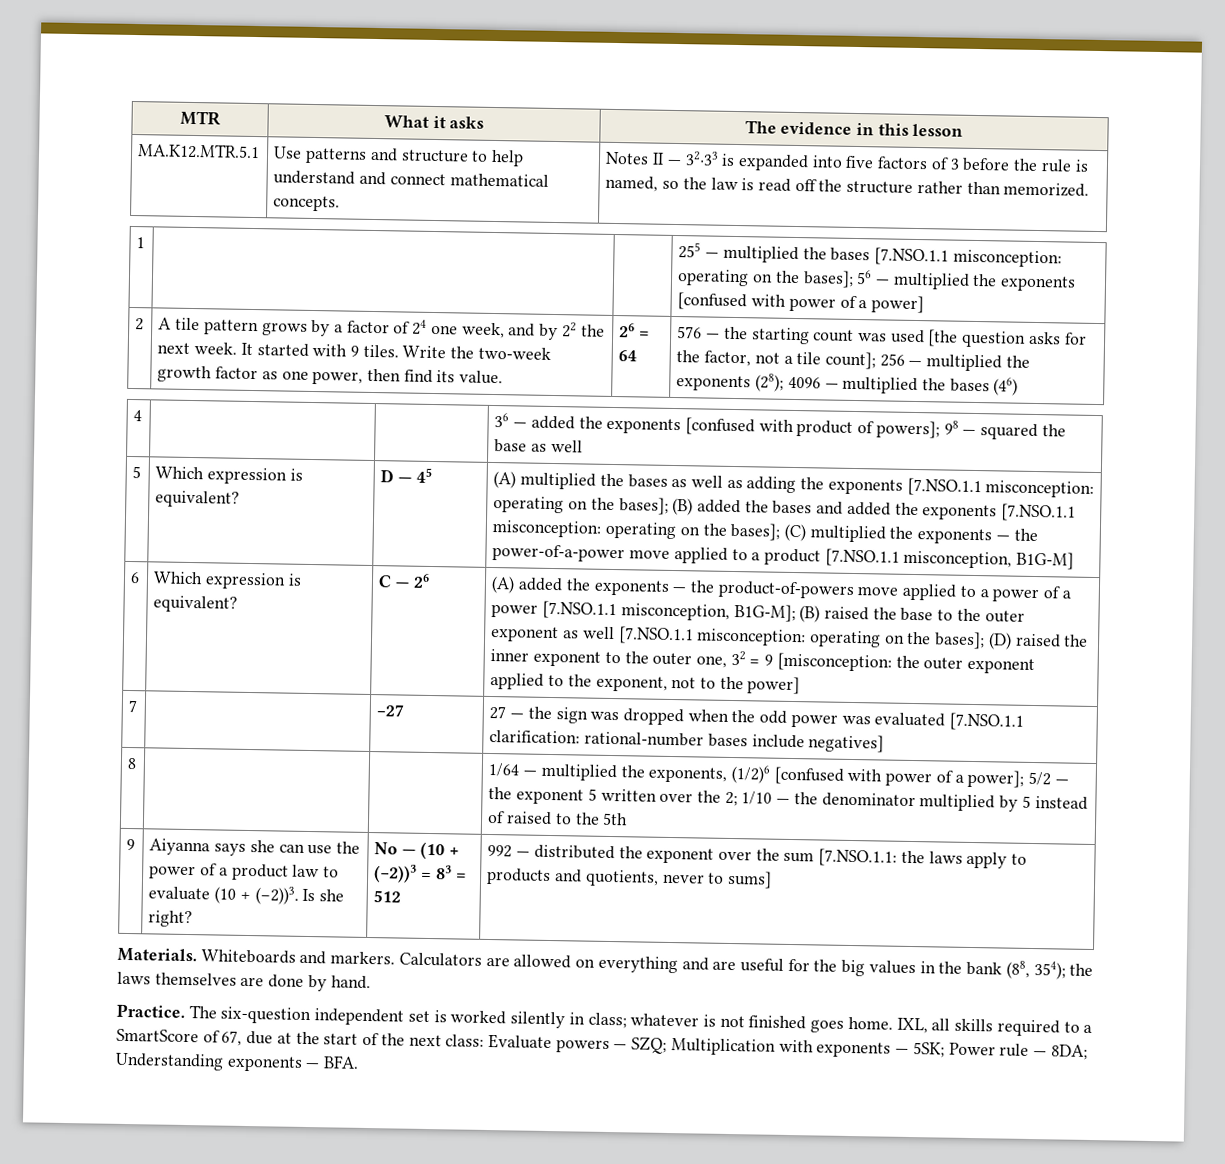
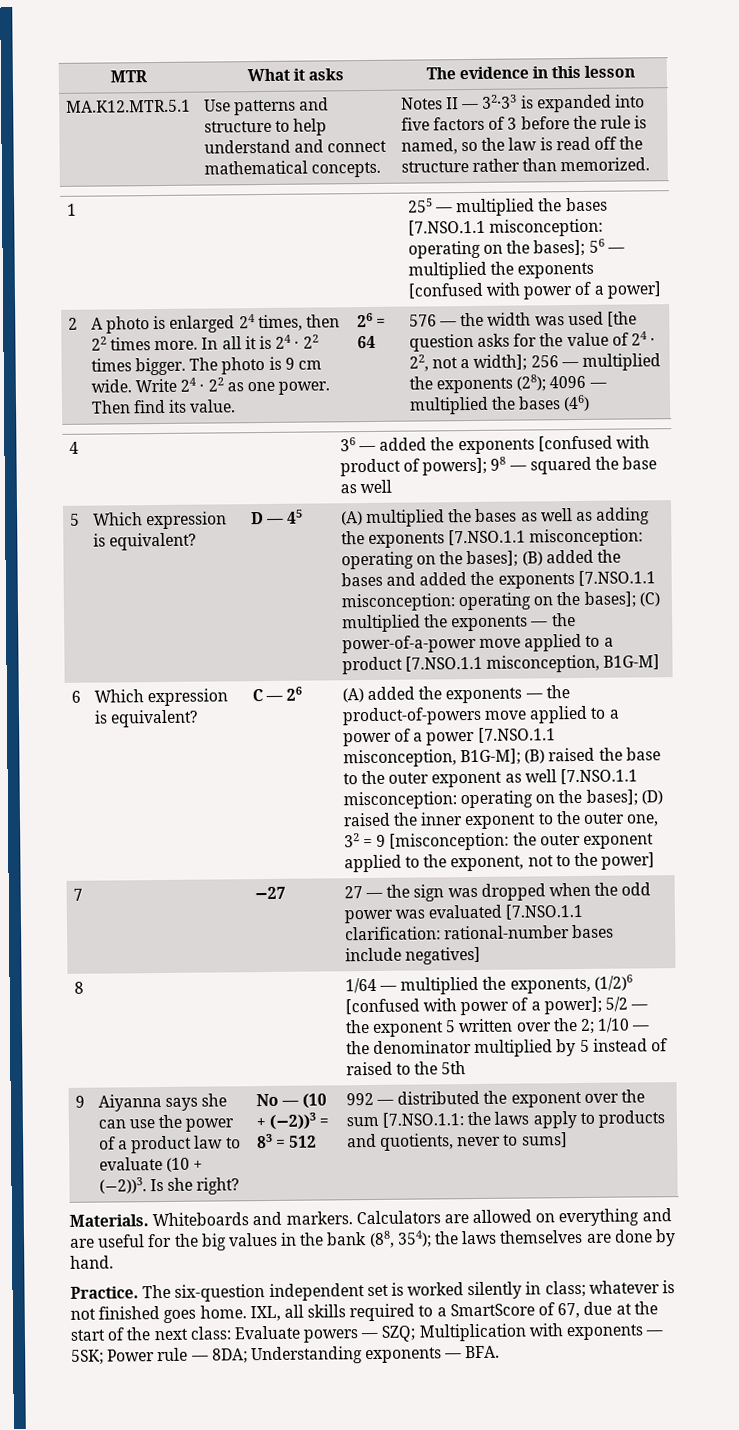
- A tile pattern grows by a factor of 24 one week, and by 22 the next week. It started with 9 tiles. Write the two-week growth factor as one power, then find its value.
+ A photo is enlarged 24 times, then 22 times more. In all it is 24 · 22 times bigger. The photo is 9 cm wide. Write 24 · 22 as one power. Then find its value.
- 576 — the starting count was used [the question asks for the factor, not a tile count]; 256 — multiplied the exponents (28); 4096 — multiplied the bases (46)
+ 576 — the width was used [the question asks for the value of 24 · 22, not a width]; 256 — multiplied the exponents (28); 4096 — multiplied the bases (46)

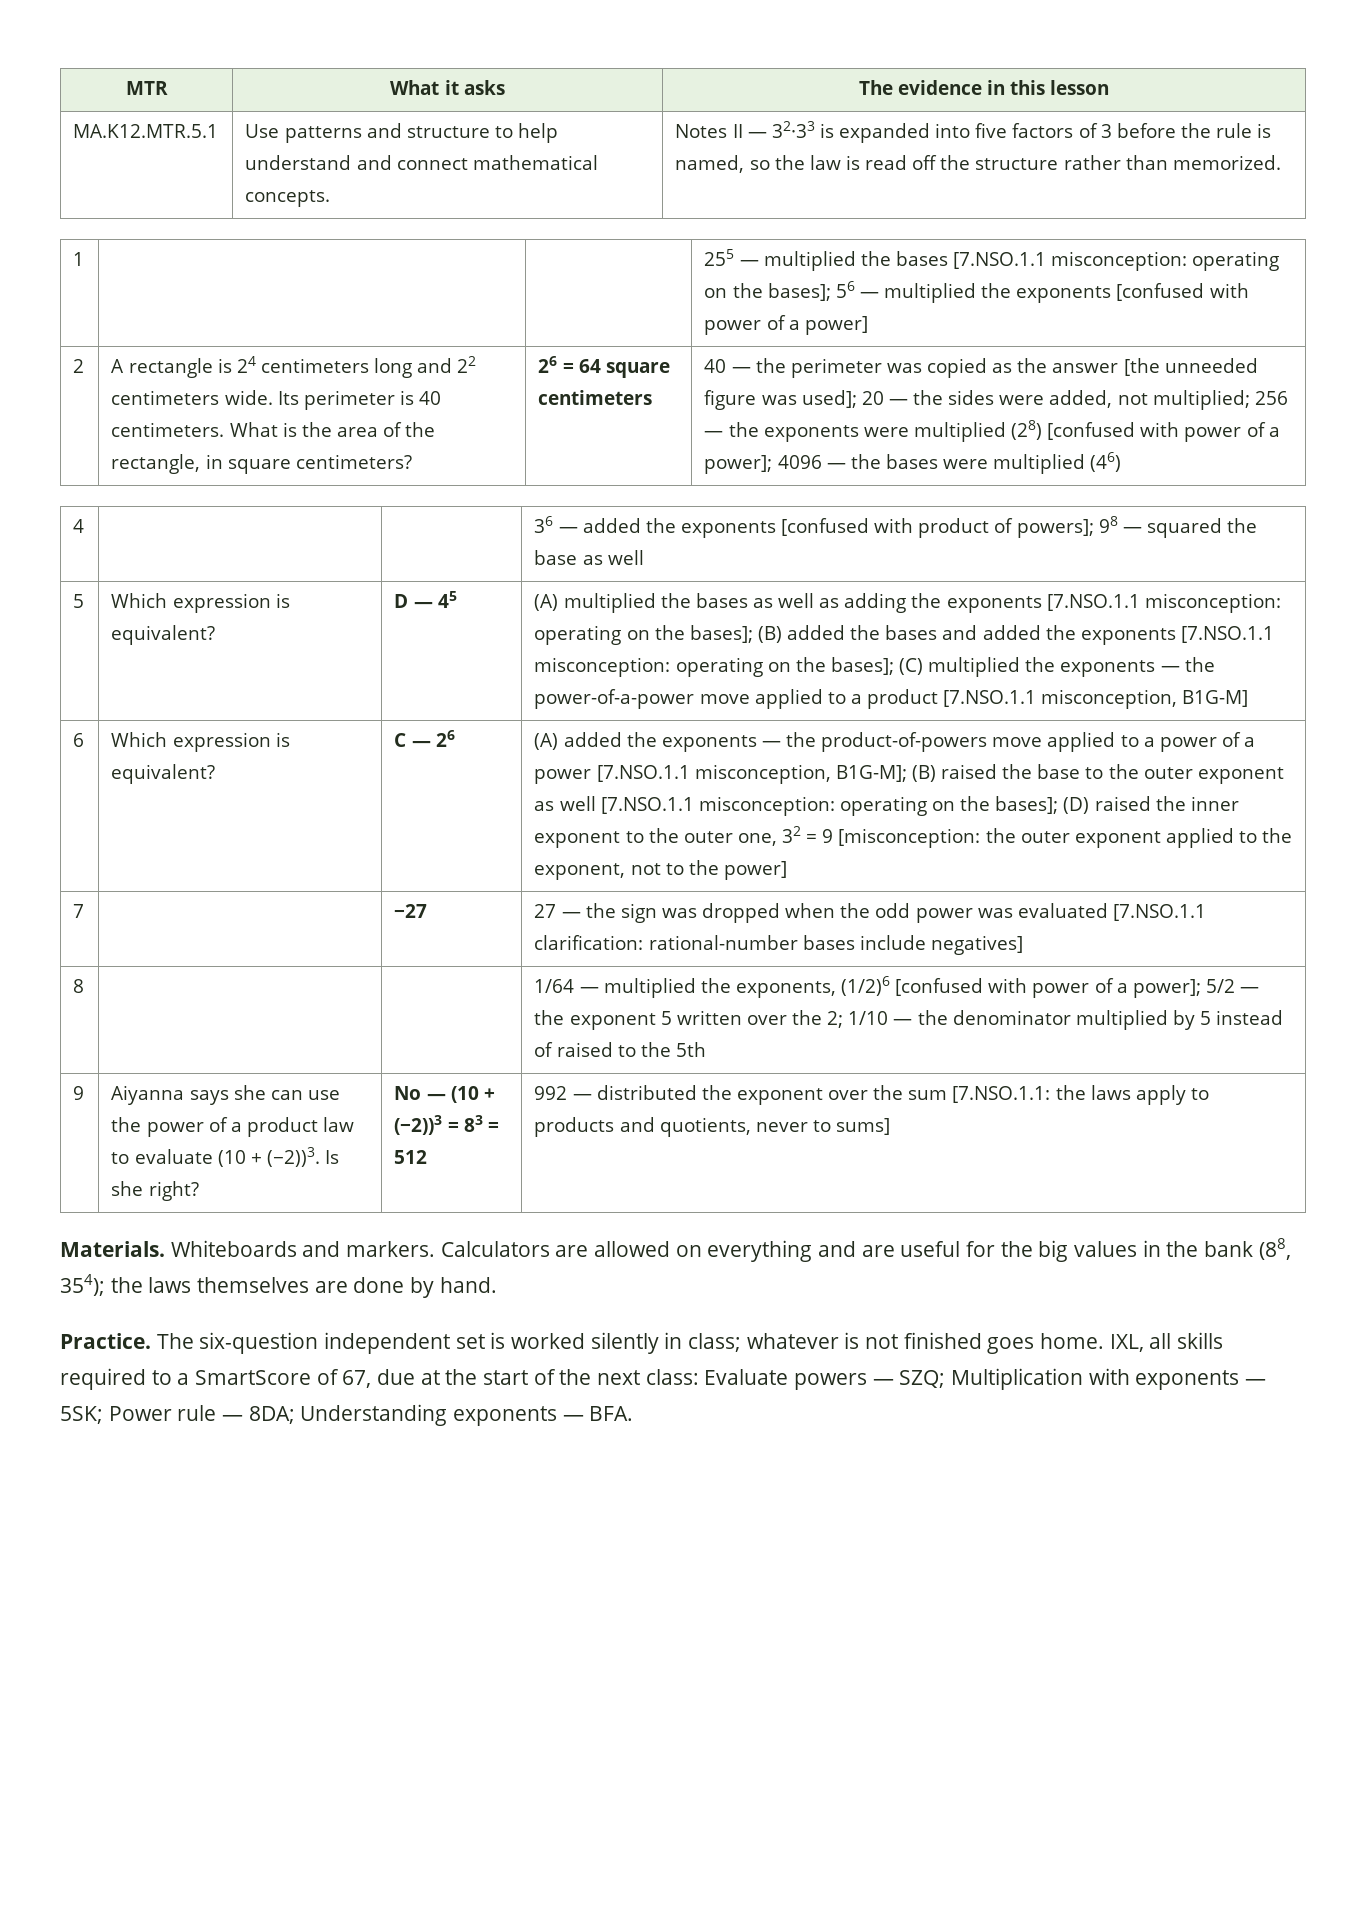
- A photo is enlarged 24 times, then 22 times more. In all it is 24 · 22 times bigger. The photo is 9 cm wide. Write 24 · 22 as one power. Then find its value. | 26 = 64 | 576 — the width was used [the question asks for the value of 24 · 22, not a width]; 256 — multiplied the exponents (28); 4096 — multiplied the bases (46)
+ A rectangle is 24 centimeters long and 22 centimeters wide. Its perimeter is 40 centimeters. What is the area of the rectangle, in square centimeters? | 26 = 64 square centimeters | 40 — the perimeter was copied as the answer [the unneeded figure was used]; 20 — the sides were added, not multiplied; 256 — the exponents were multiplied (28) [confused with power of a power]; 4096 — the bases were multiplied (46)

